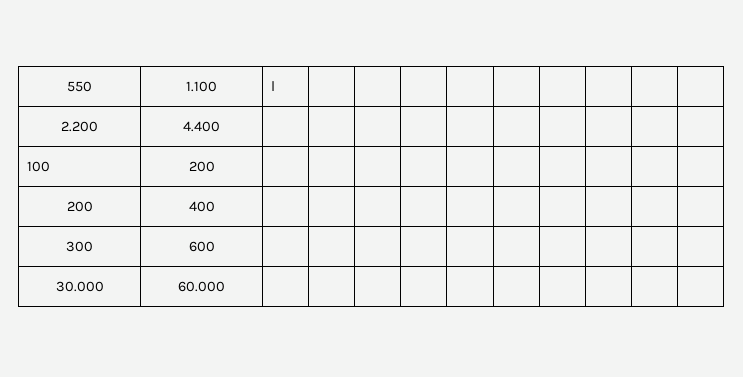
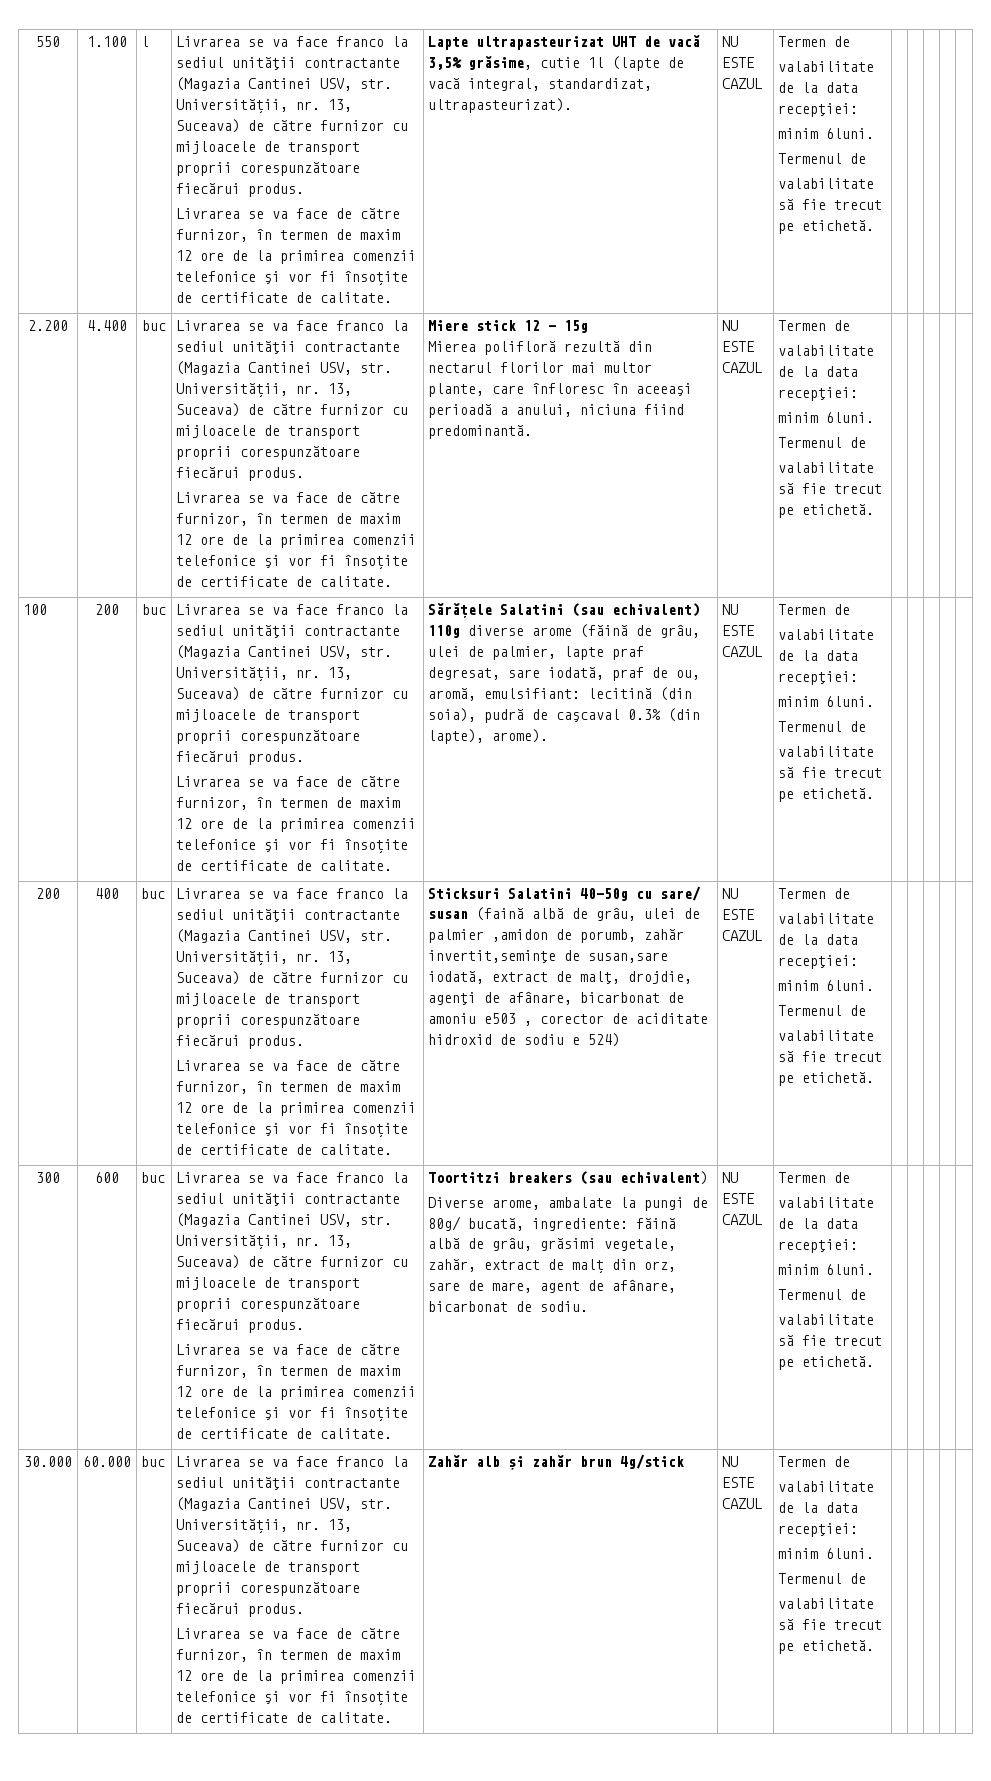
- 1.100 | l | | | | | | | | |
- 2.200 | 4.400 | | | | | | | | | |
- 100 | 200 | | | | | | | | | |
- 200 | 400 | | | | | | | | | |
- 300 | 600 | | | | | | | | | |
- 30.000 | 60.000 | | | | | | | | | |
+ 1.100 | l | Livrarea se va face franco la sediul unităţii contractante (Magazia Cantinei USV, str. Universității, nr. 13, Suceava) de către furnizor cu mijloacele de transport proprii corespunzătoare fiecărui produs.
+ Livrarea se va face de către furnizor, în termen de maxim 12 ore de la primirea comenzii telefonice şi vor fi însoțite de certificate de calitate. | Lapte ultrapasteurizat UHT de vacă 3,5% grăsime, cutie 1l (lapte de vacă integral, standardizat, ultrapasteurizat). | NU ESTE CAZUL | Termen de
+ valabilitate de la data recepţiei:
+ minim 6luni.
+ Termenul de
+ valabilitate să fie trecut pe etichetă. | | | | |
+ 2.200 | 4.400 | buc | Livrarea se va face franco la sediul unităţii contractante (Magazia Cantinei USV, str. Universității, nr. 13, Suceava) de către furnizor cu mijloacele de transport proprii corespunzătoare fiecărui produs.
+ Livrarea se va face de către furnizor, în termen de maxim 12 ore de la primirea comenzii telefonice şi vor fi însoțite de certificate de calitate. | Miere stick 12 - 15g
+ Mierea polifloră rezultă din nectarul florilor mai multor plante, care înfloresc în aceeaşi perioadă a anului, niciuna fiind predominantă. | NU ESTE CAZUL | Termen de
+ valabilitate de la data recepţiei:
+ minim 6luni.
+ Termenul de
+ valabilitate să fie trecut pe etichetă. | | | | |
+ 100 | 200 | buc | Livrarea se va face franco la sediul unităţii contractante (Magazia Cantinei USV, str. Universității, nr. 13, Suceava) de către furnizor cu mijloacele de transport proprii corespunzătoare fiecărui produs.
+ Livrarea se va face de către furnizor, în termen de maxim 12 ore de la primirea comenzii telefonice şi vor fi însoțite de certificate de calitate. | Sărățele Salatini (sau echivalent) 110g diverse arome (făină de grâu, ulei de palmier, lapte praf degresat, sare iodată, praf de ou, aromă, emulsifiant: lecitină (din soia), pudră de caşcaval 0.3% (din lapte), arome). | NU ESTE CAZUL | Termen de
+ valabilitate de la data recepţiei:
+ minim 6luni.
+ Termenul de
+ valabilitate să fie trecut pe etichetă. | | | | |
+ 200 | 400 | buc | Livrarea se va face franco la sediul unităţii contractante (Magazia Cantinei USV, str. Universității, nr. 13, Suceava) de către furnizor cu mijloacele de transport proprii corespunzătoare fiecărui produs.
+ Livrarea se va face de către furnizor, în termen de maxim 12 ore de la primirea comenzii telefonice şi vor fi însoțite de certificate de calitate. | Sticksuri Salatini 40-50g cu sare/ susan (faină albă de grâu, ulei de palmier ,amidon de porumb, zahăr invertit,seminţe de susan,sare iodată, extract de malţ, drojdie, agenţi de afânare, bicarbonat de amoniu e503 , corector de aciditate hidroxid de sodiu e 524) | NU ESTE CAZUL | Termen de
+ valabilitate de la data recepţiei:
+ minim 6luni.
+ Termenul de
+ valabilitate să fie trecut pe etichetă. | | | | |
+ 300 | 600 | buc | Livrarea se va face franco la sediul unităţii contractante (Magazia Cantinei USV, str. Universității, nr. 13, Suceava) de către furnizor cu mijloacele de transport proprii corespunzătoare fiecărui produs.
+ Livrarea se va face de către furnizor, în termen de maxim 12 ore de la primirea comenzii telefonice şi vor fi însoțite de certificate de calitate. | Toortitzi breakers (sau echivalent)
+ Diverse arome, ambalate la pungi de 80g/ bucată, ingrediente: făină albă de grâu, grăsimi vegetale, zahăr, extract de malț din orz, sare de mare, agent de afânare, bicarbonat de sodiu. | NU ESTE CAZUL | Termen de
+ valabilitate de la data recepţiei:
+ minim 6luni.
+ Termenul de
+ valabilitate să fie trecut pe etichetă. | | | | |
+ 30.000 | 60.000 | buc | Livrarea se va face franco la sediul unităţii contractante (Magazia Cantinei USV, str. Universității, nr. 13, Suceava) de către furnizor cu mijloacele de transport proprii corespunzătoare fiecărui produs.
+ Livrarea se va face de către furnizor, în termen de maxim 12 ore de la primirea comenzii telefonice şi vor fi însoțite de certificate de calitate. | Zahăr alb și zahăr brun 4g/stick | NU ESTE CAZUL | Termen de
+ valabilitate de la data recepţiei:
+ minim 6luni.
+ Termenul de
+ valabilitate să fie trecut pe etichetă.

